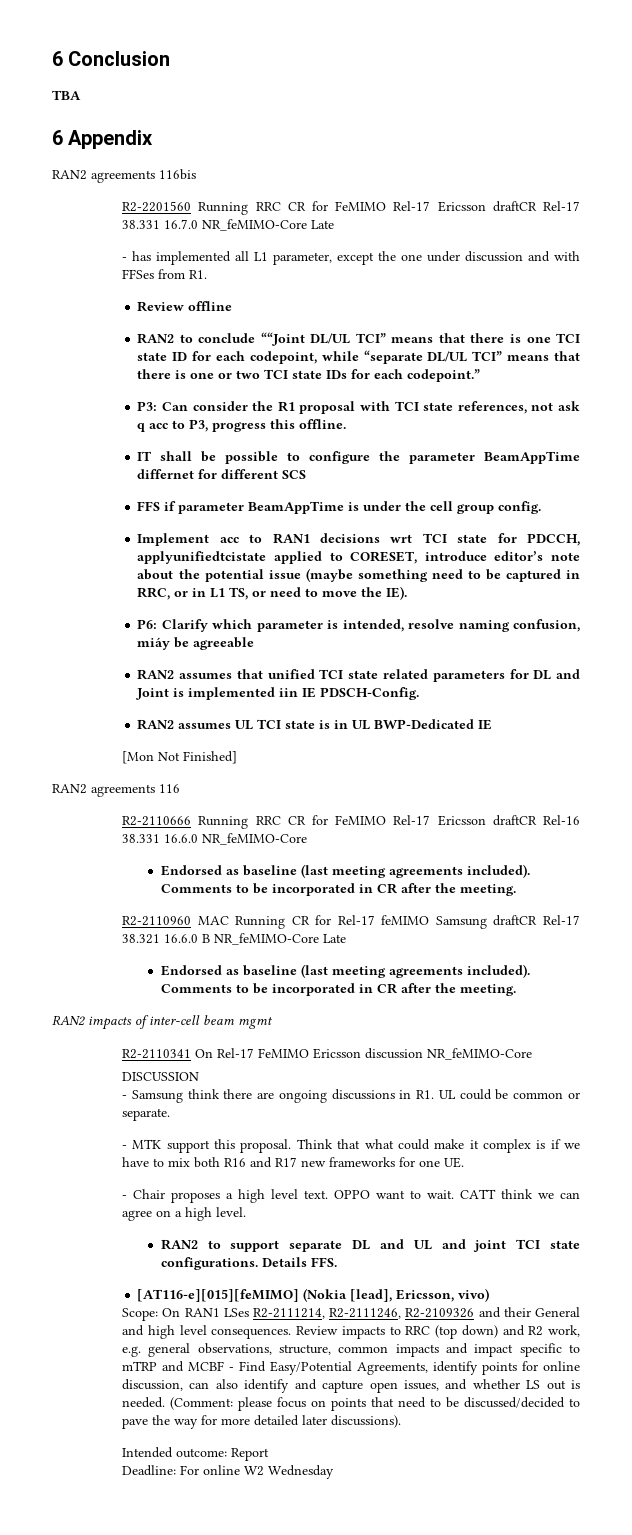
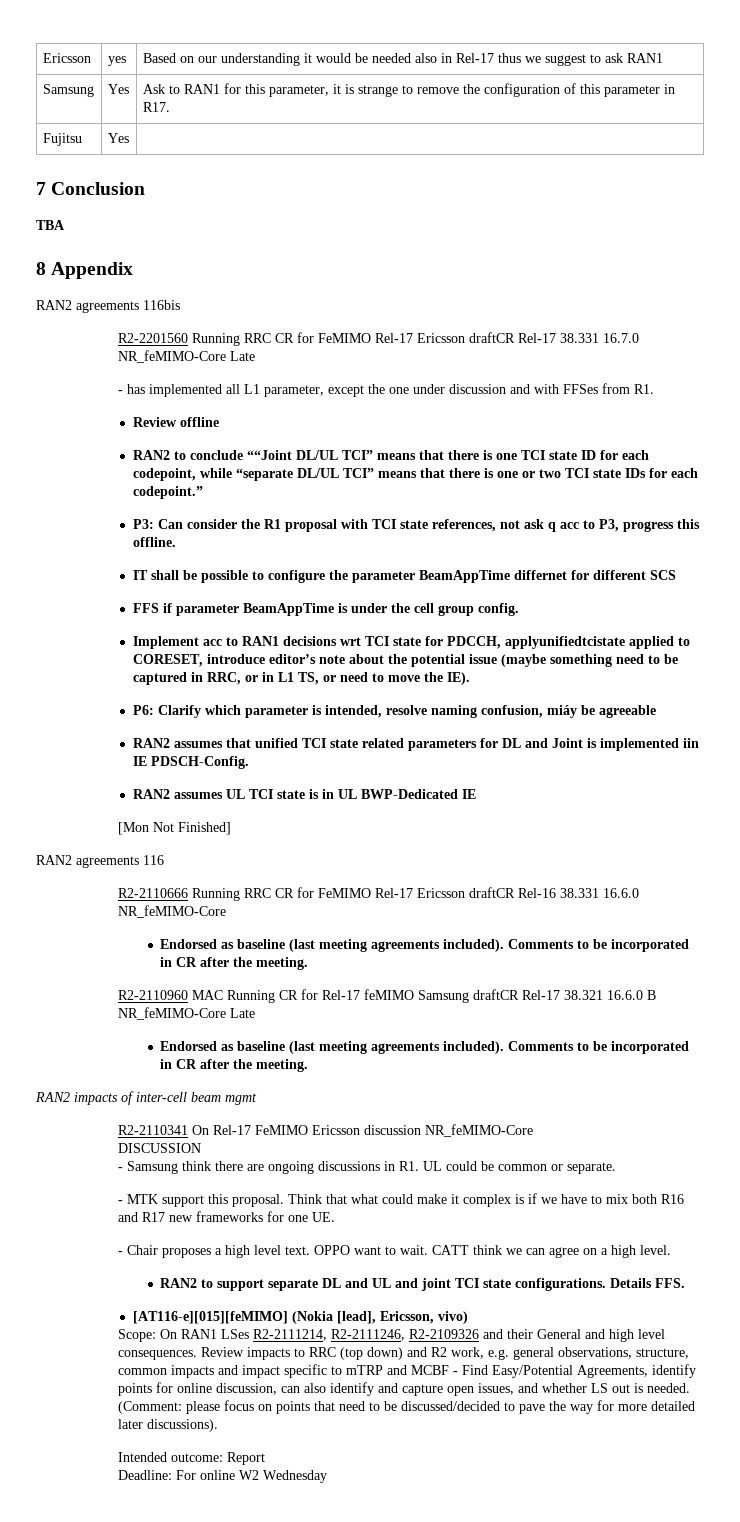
- 6 Conclusion
+ Ericsson | yes | Based on our understanding it would be needed also in Rel-17 thus we suggest to ask RAN1
+ Samsung | Yes | Ask to RAN1 for this parameter, it is strange to remove the configuration of this parameter in R17.
+ Fujitsu | Yes |
+ 7 Conclusion
- 6 Appendix
+ 8 Appendix

